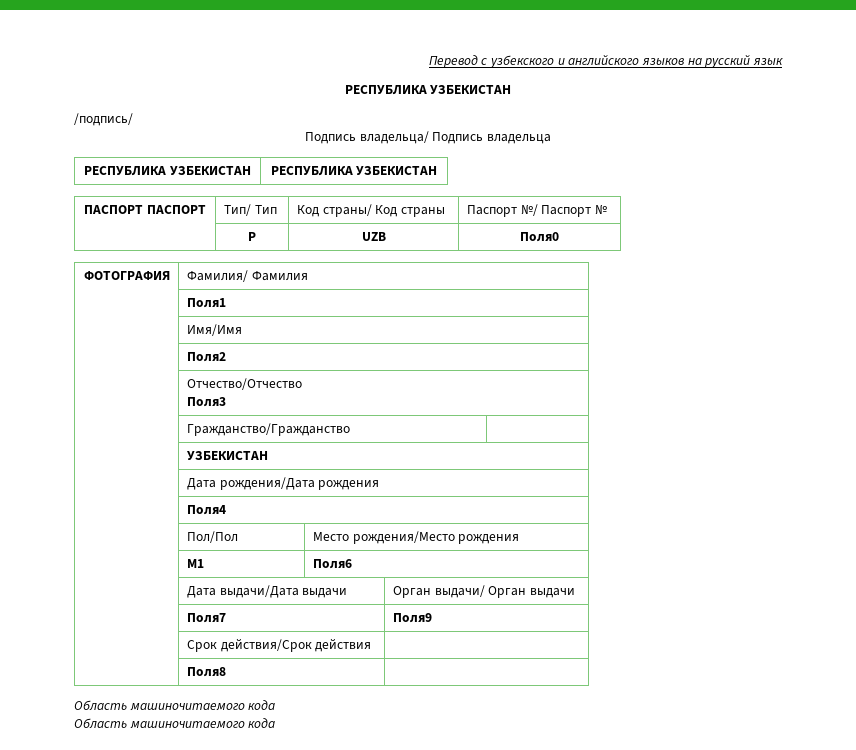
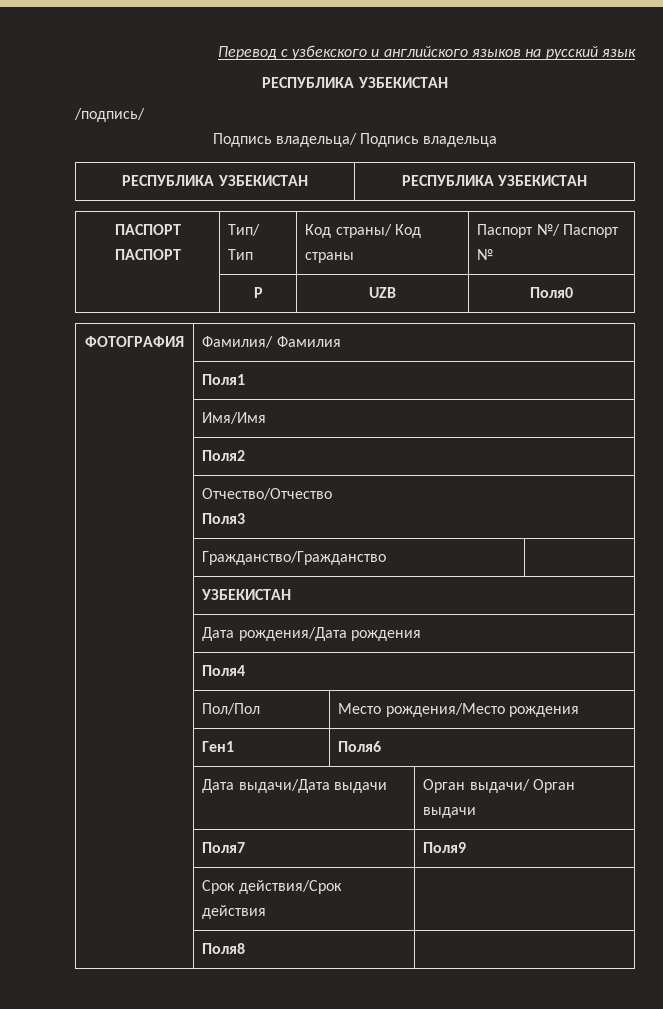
- | М1 | Поля6
+ | Ген1 | Поля6
  | Поля8 |
- Область машиночитаемого кода
- Область машиночитаемого кода

